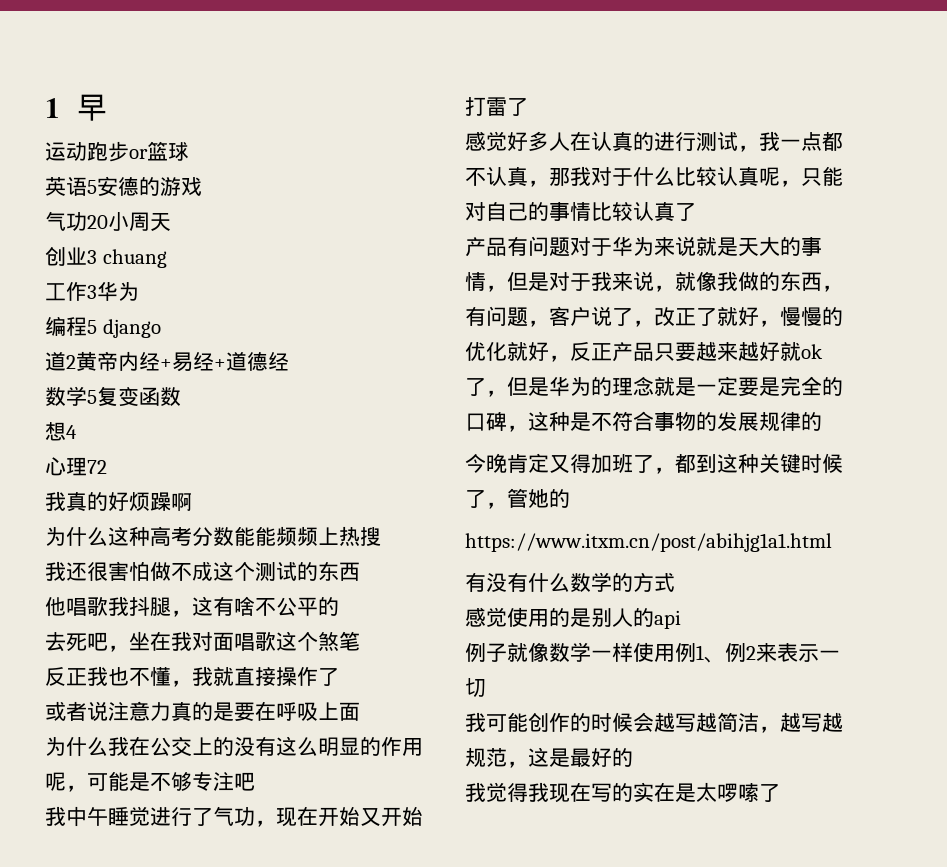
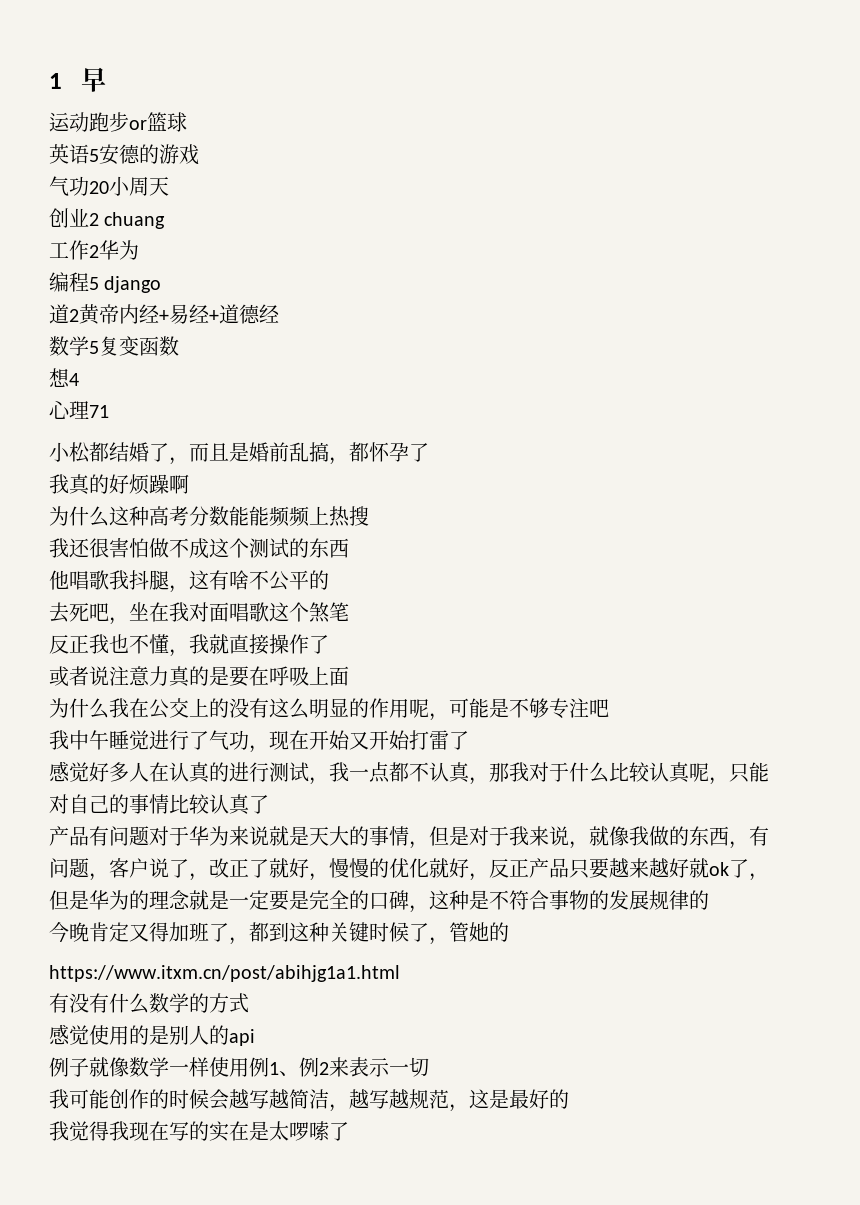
- 创业3 chuang
+ 创业2 chuang
- 工作3华为
+ 工作2华为
- 心理72
+ 心理71
+ 小松都结婚了，而且是婚前乱搞，都怀孕了

